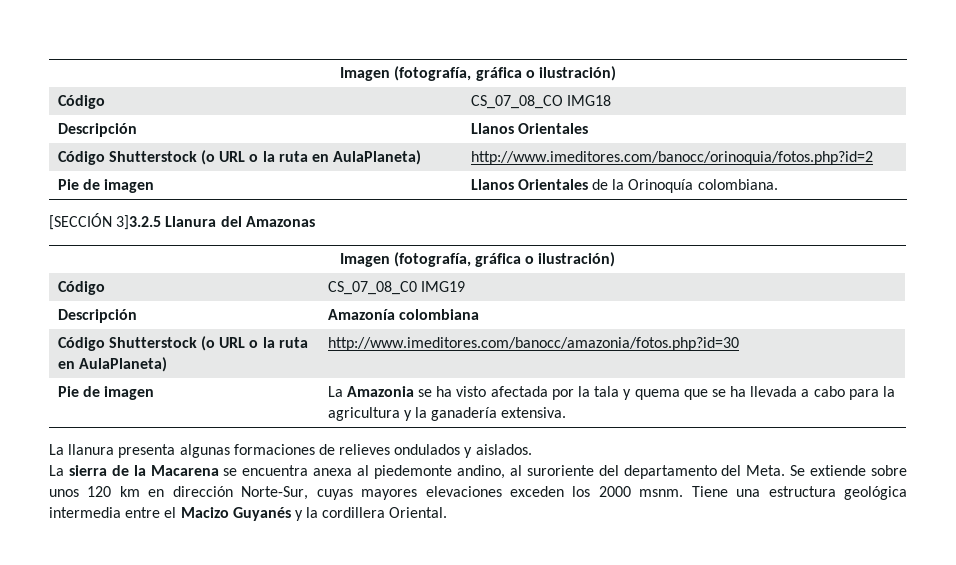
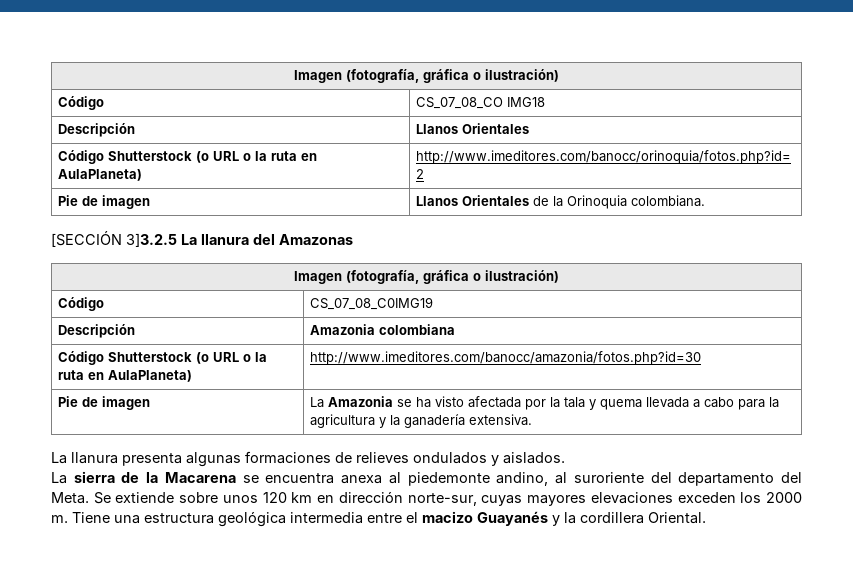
- Pie de imagen | Llanos Orientales de la Orinoquía colombiana.
+ Pie de imagen | Llanos Orientales de la Orinoquia colombiana.
- [SECCIÓN 3]3.2.5 Llanura del Amazonas
+ [SECCIÓN 3]3.2.5 La llanura del Amazonas
- Código | CS_07_08_C0 IMG19
- Descripción | Amazonía colombiana
+ Código | CS_07_08_C0IMG19
+ Descripción | Amazonia colombiana
- Pie de imagen | La Amazonia se ha visto afectada por la tala y quema que se ha llevada a cabo para la agricultura y la ganadería extensiva.
+ Pie de imagen | La Amazonia se ha visto afectada por la tala y quema llevada a cabo para la agricultura y la ganadería extensiva.
- Se extiende sobre unos 120 km en dirección Norte-Sur, cuyas mayores elevaciones exceden los 2000 msnm.
+ Se extiende sobre unos 120 km en dirección norte-sur, cuyas mayores elevaciones exceden los 2000 m.
- Tiene una estructura geológica intermedia entre el Macizo Guyanés y la cordillera Oriental.
+ Tiene una estructura geológica intermedia entre el macizo Guayanés y la cordillera Oriental.

